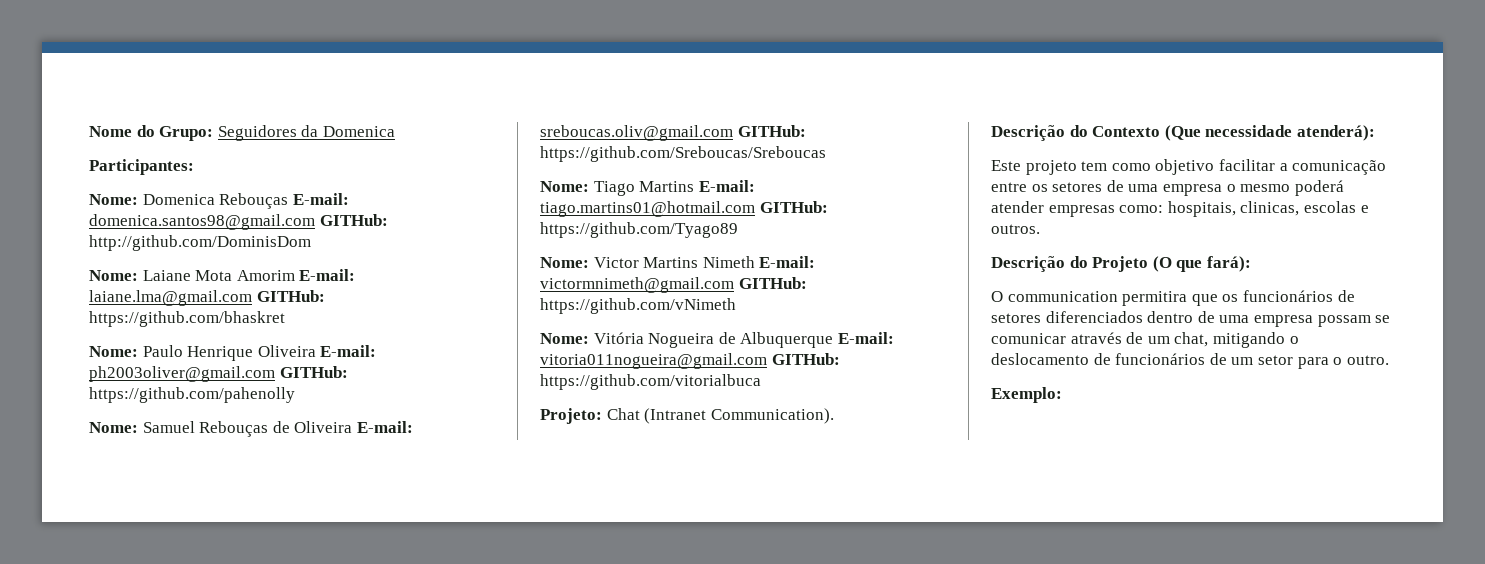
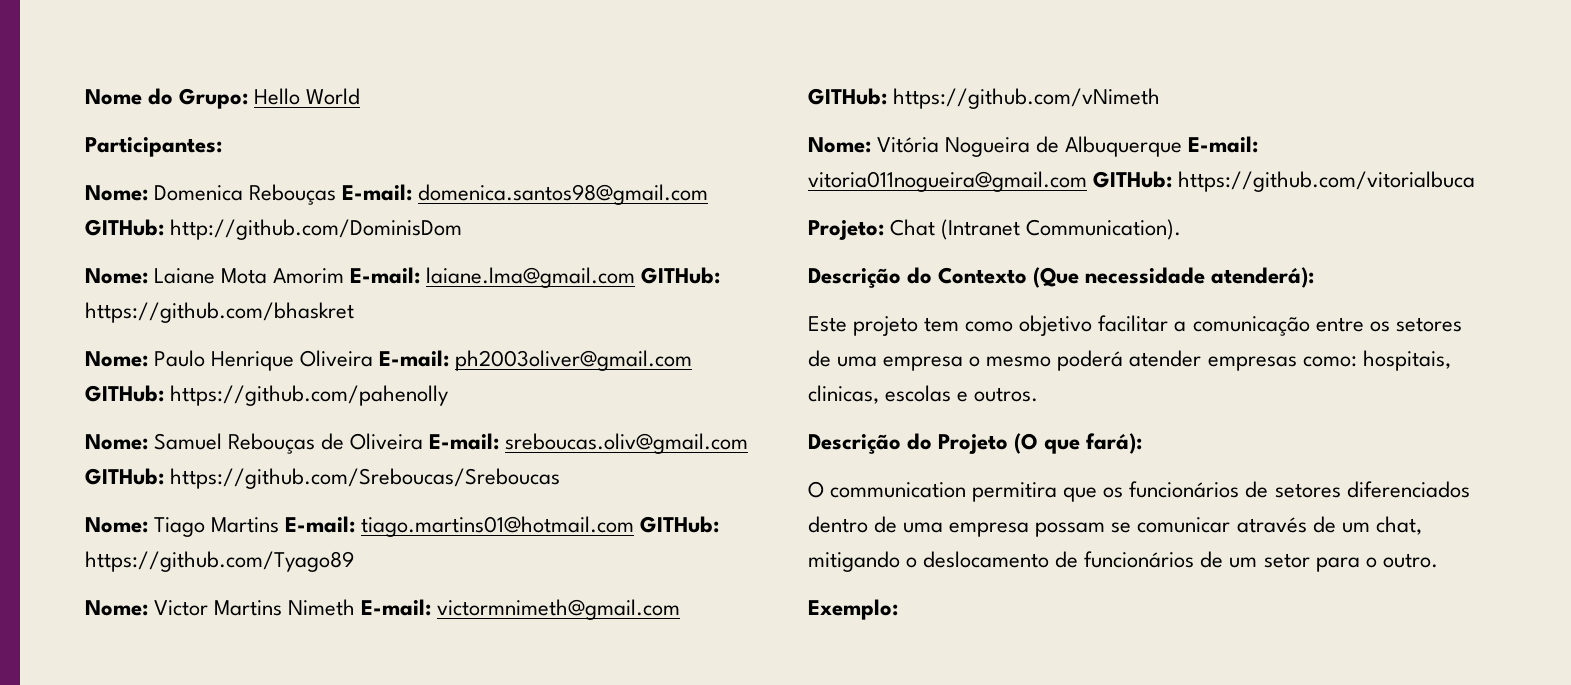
- Nome do Grupo: Seguidores da Domenica
+ Nome do Grupo: Hello World

